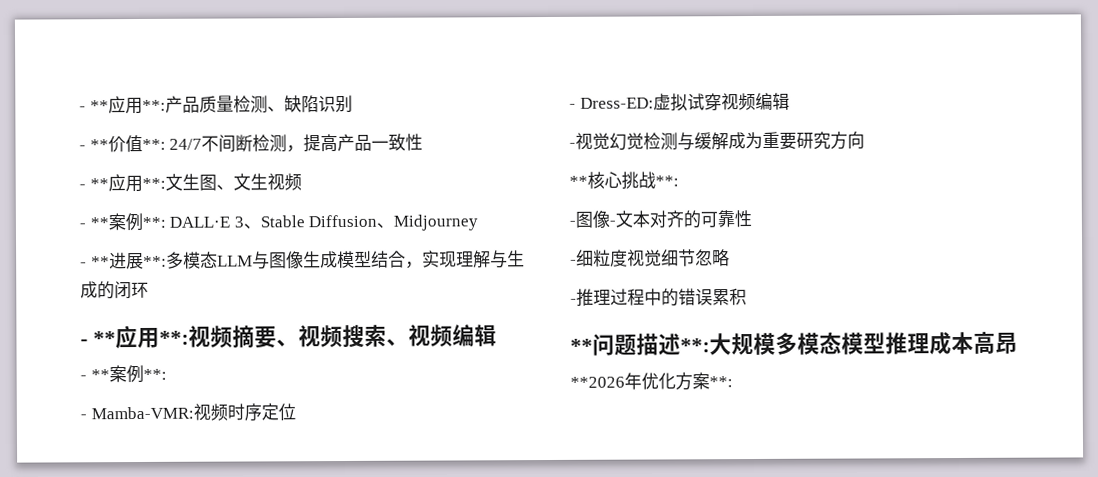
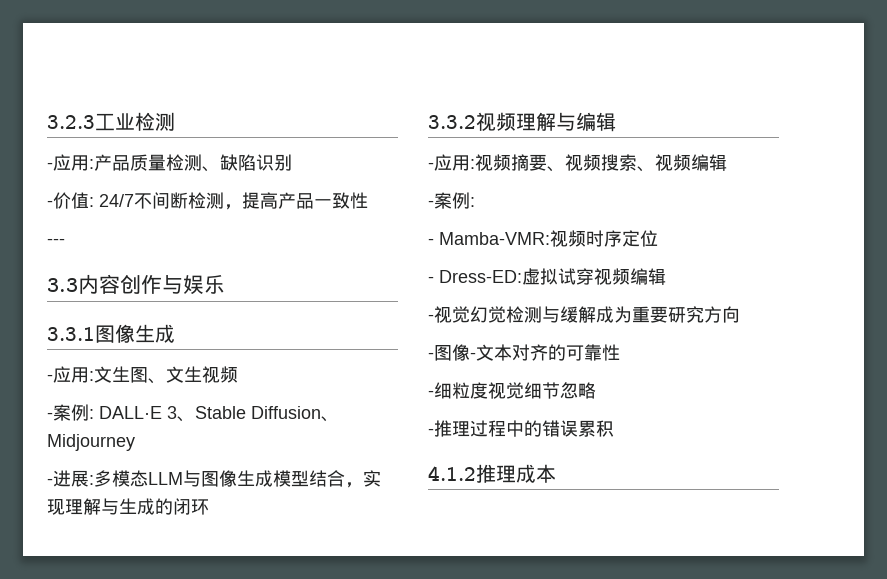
- - **应用**:产品质量检测、缺陷识别
+ 3.2.3工业检测
+ -应用:产品质量检测、缺陷识别
- - **价值**: 24/7不间断检测，提高产品一致性
+ -价值: 24/7不间断检测，提高产品一致性
- - **应用**:文生图、文生视频
+ ---
+ 3.3内容创作与娱乐
+ 3.3.1图像生成
+ -应用:文生图、文生视频
- - **案例**: DALL·E 3、Stable Diffusion、Midjourney
+ -案例: DALL·E 3、Stable Diffusion、Midjourney
- - **进展**:多模态LLM与图像生成模型结合，实现理解与生成的闭环
+ -进展:多模态LLM与图像生成模型结合，实现理解与生成的闭环
- - **应用**:视频摘要、视频搜索、视频编辑
- - **案例**:
+ 3.3.2视频理解与编辑
+ -应用:视频摘要、视频搜索、视频编辑
+ -案例:
- **核心挑战**:
- **问题描述**:大规模多模态模型推理成本高昂
- **2026年优化方案**:
+ 4.1.2推理成本

